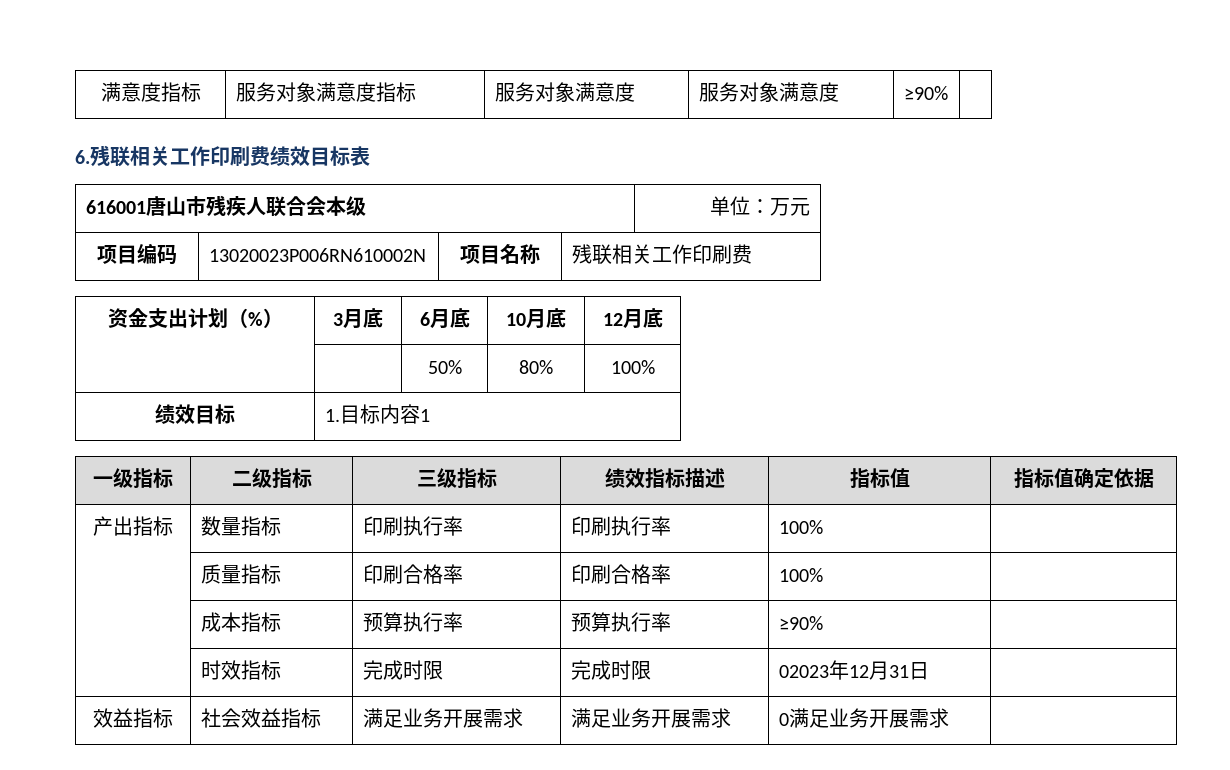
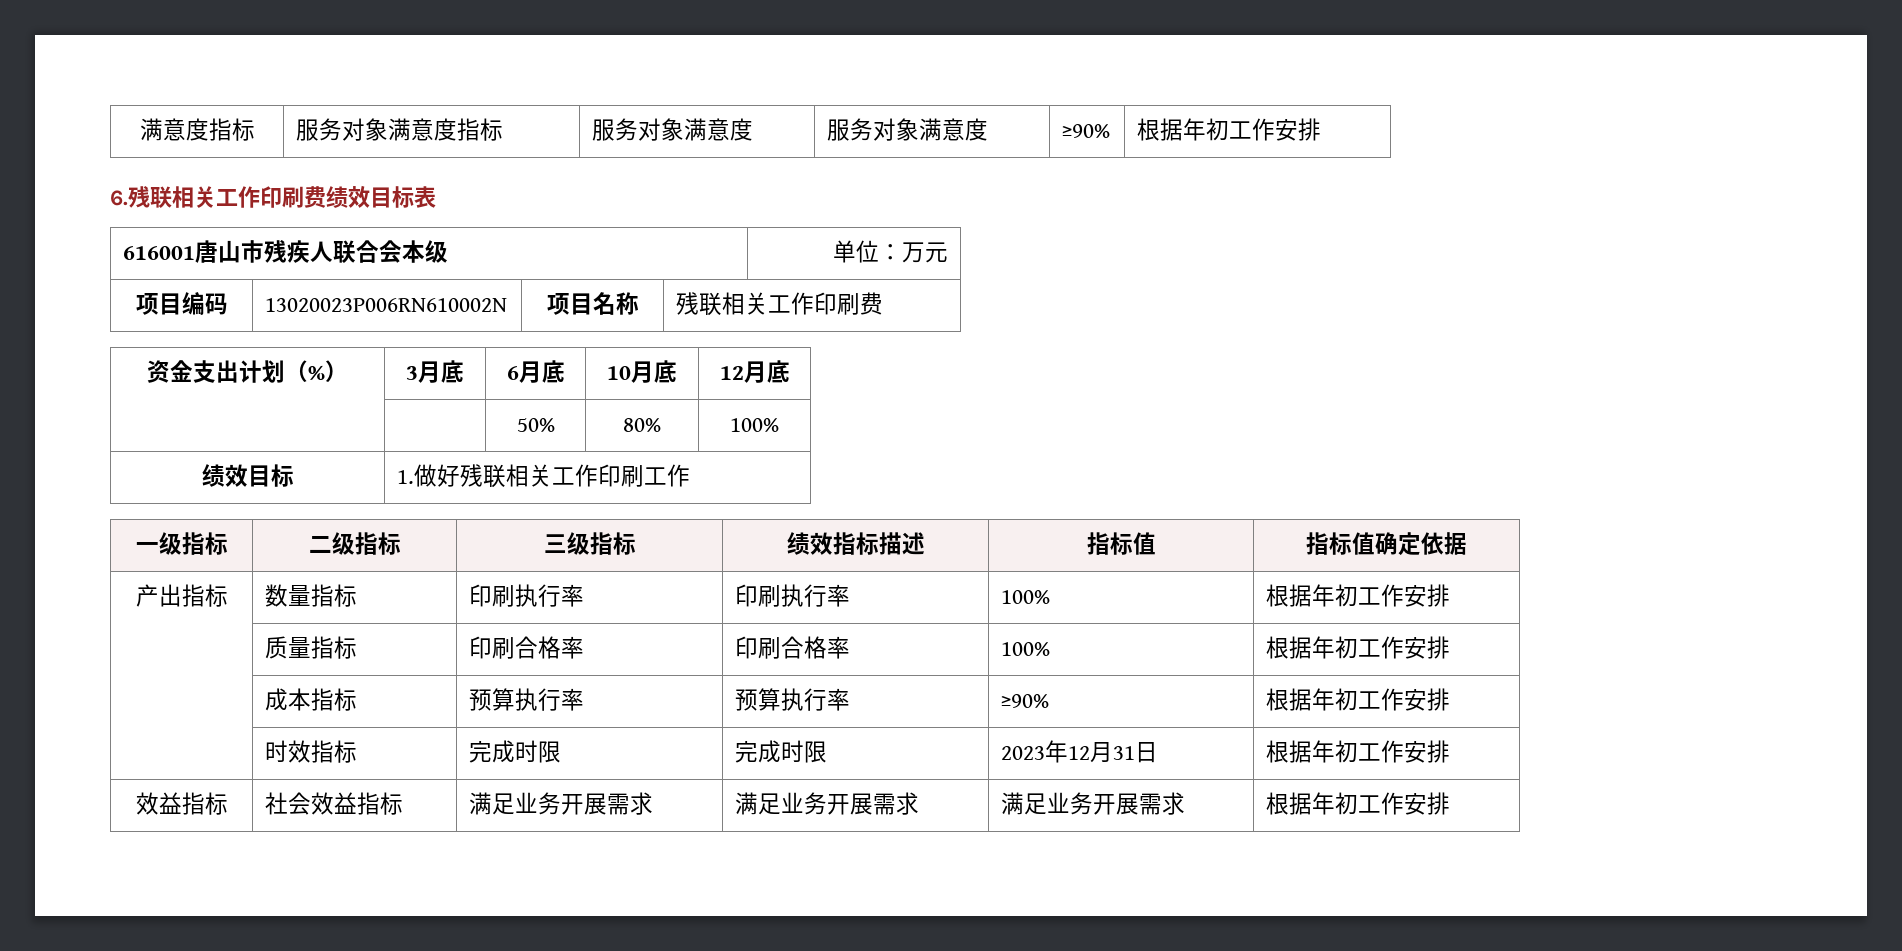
- 满意度指标 | 服务对象满意度指标 | 服务对象满意度 | 服务对象满意度 | ≥90% |
+ 满意度指标 | 服务对象满意度指标 | 服务对象满意度 | 服务对象满意度 | ≥90% | 根据年初工作安排
- 绩效目标 | 1.目标内容1
+ 绩效目标 | 1.做好残联相关工作印刷工作
- 产出指标 | 数量指标 | 印刷执行率 | 印刷执行率 | 100% |
+ 产出指标 | 数量指标 | 印刷执行率 | 印刷执行率 | 100% | 根据年初工作安排
- | 质量指标 | 印刷合格率 | 印刷合格率 | 100% |
+ | 质量指标 | 印刷合格率 | 印刷合格率 | 100% | 根据年初工作安排
- | 成本指标 | 预算执行率 | 预算执行率 | ≥90% |
+ | 成本指标 | 预算执行率 | 预算执行率 | ≥90% | 根据年初工作安排
- | 时效指标 | 完成时限 | 完成时限 | 02023年12月31日 |
+ | 时效指标 | 完成时限 | 完成时限 | 2023年12月31日 | 根据年初工作安排
- 效益指标 | 社会效益指标 | 满足业务开展需求 | 满足业务开展需求 | 0满足业务开展需求 |
+ 效益指标 | 社会效益指标 | 满足业务开展需求 | 满足业务开展需求 | 满足业务开展需求 | 根据年初工作安排

